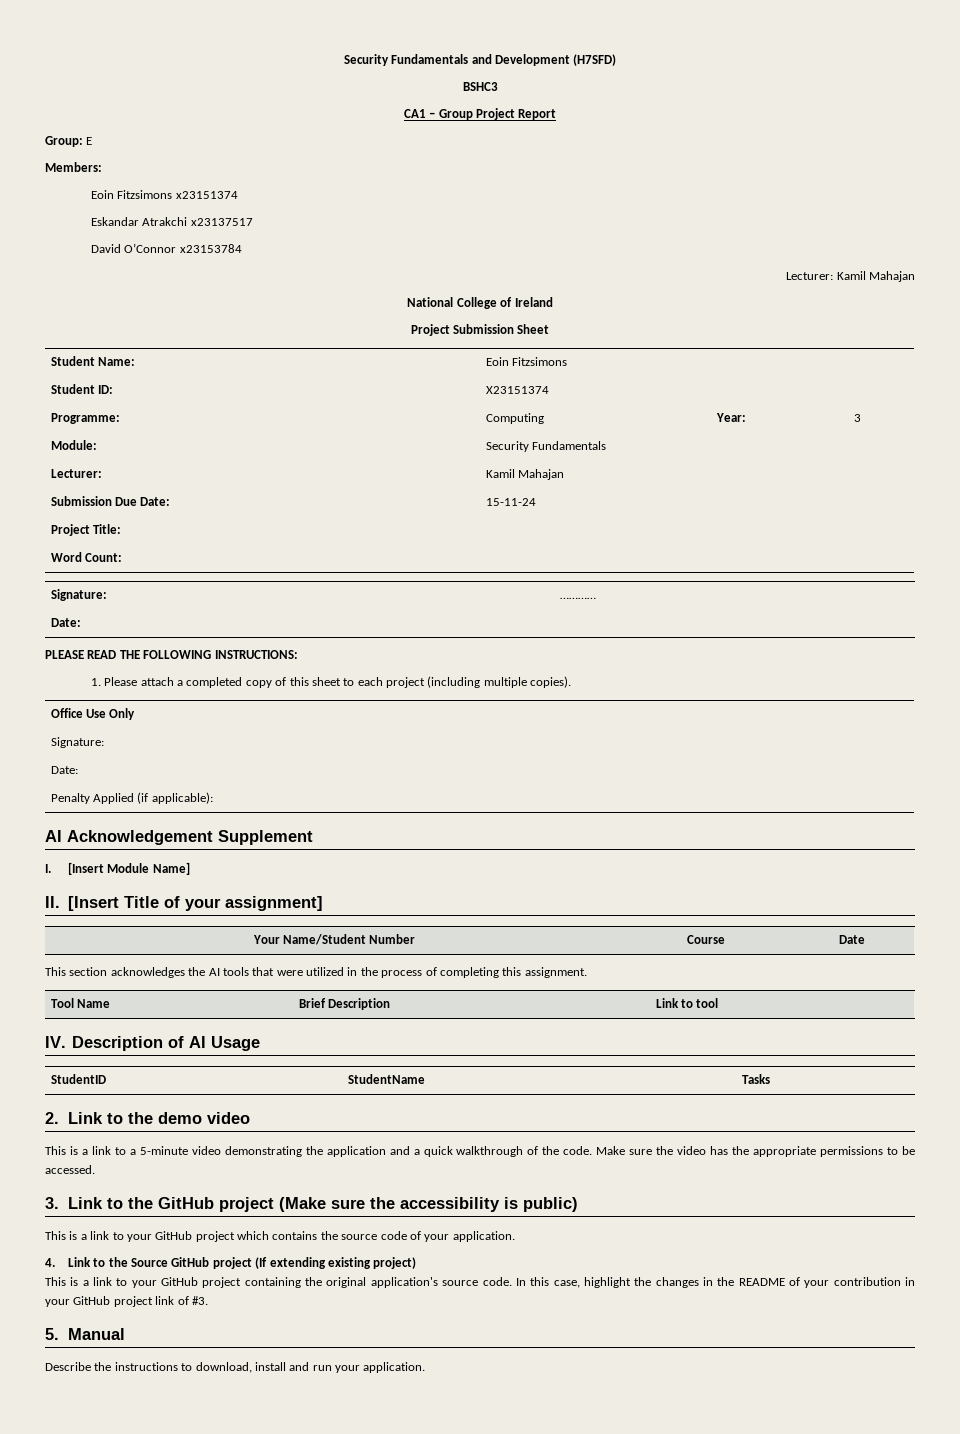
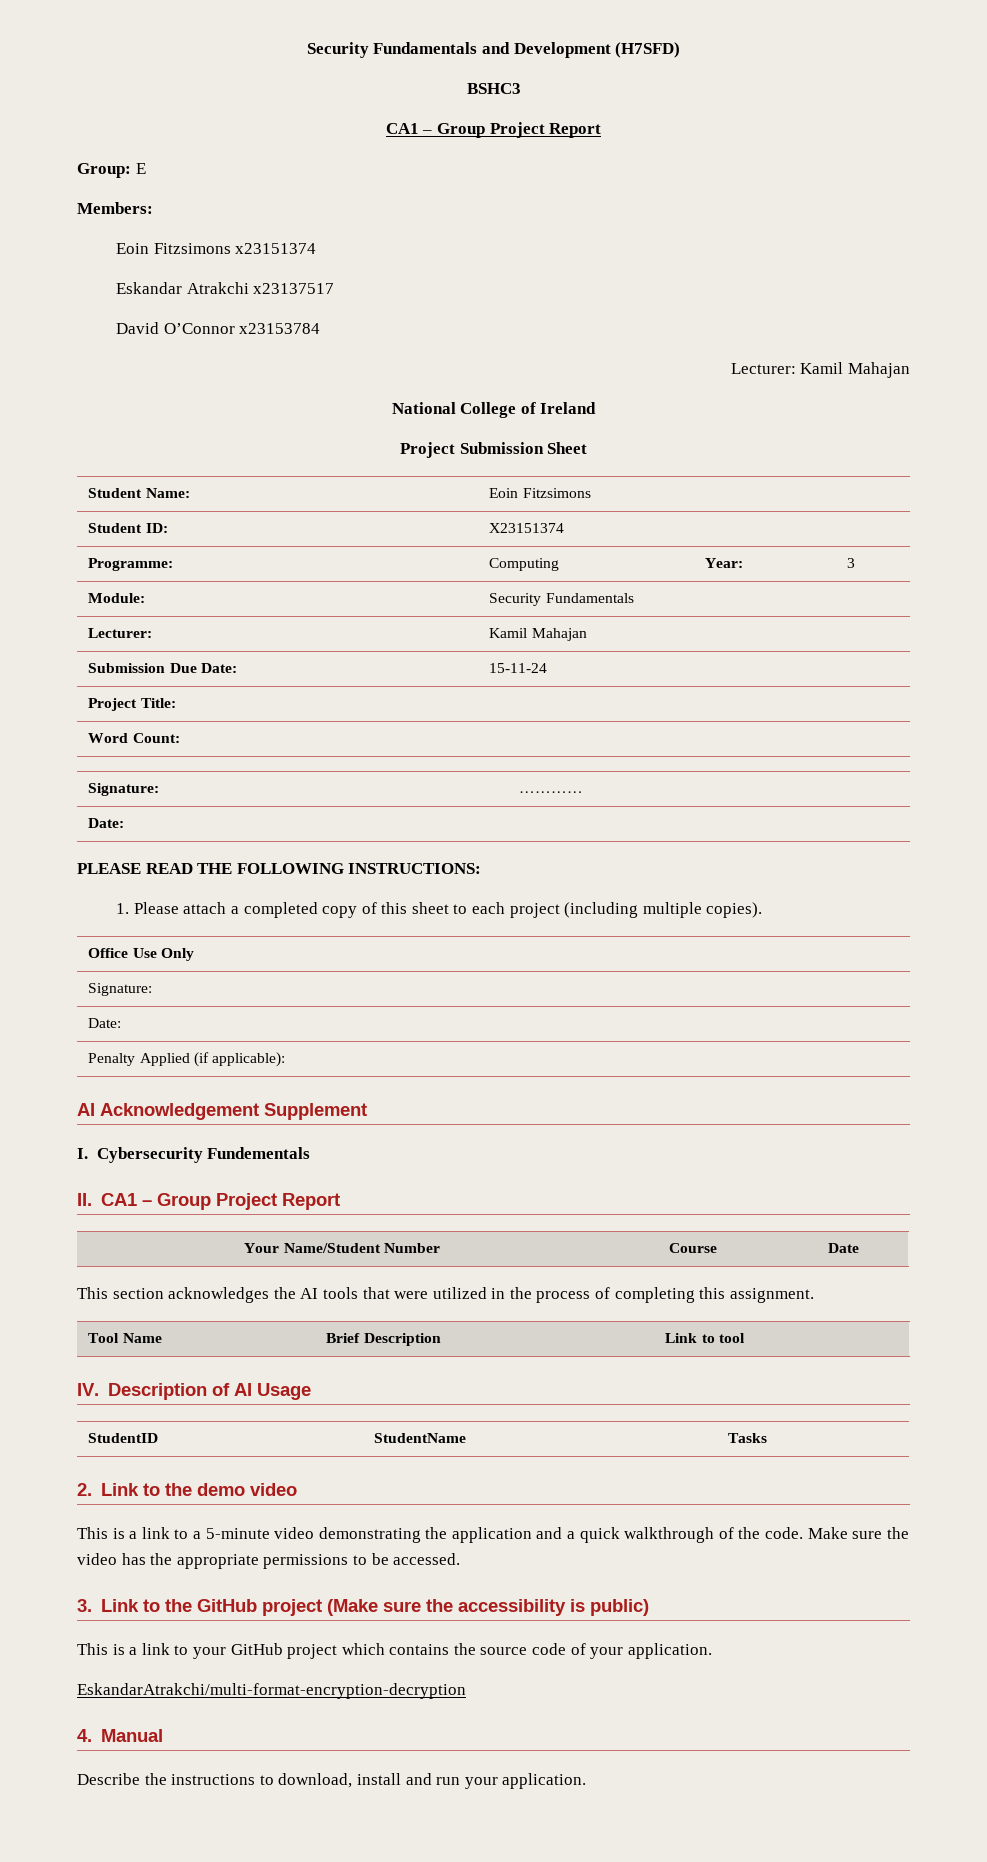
- I. [Insert Module Name]
- II. [Insert Title of your assignment]
+ I. Cybersecurity Fundementals
+ II. CA1 – Group Project Report
- 4. Link to the Source GitHub project (If extending existing project)
- This is a link to your GitHub project containing the original application's source code. In this case, highlight the changes in the README of your contribution in your GitHub project link of #3.
- 5. Manual
+ EskandarAtrakchi/multi-format-encryption-decryption
+ 4. Manual

